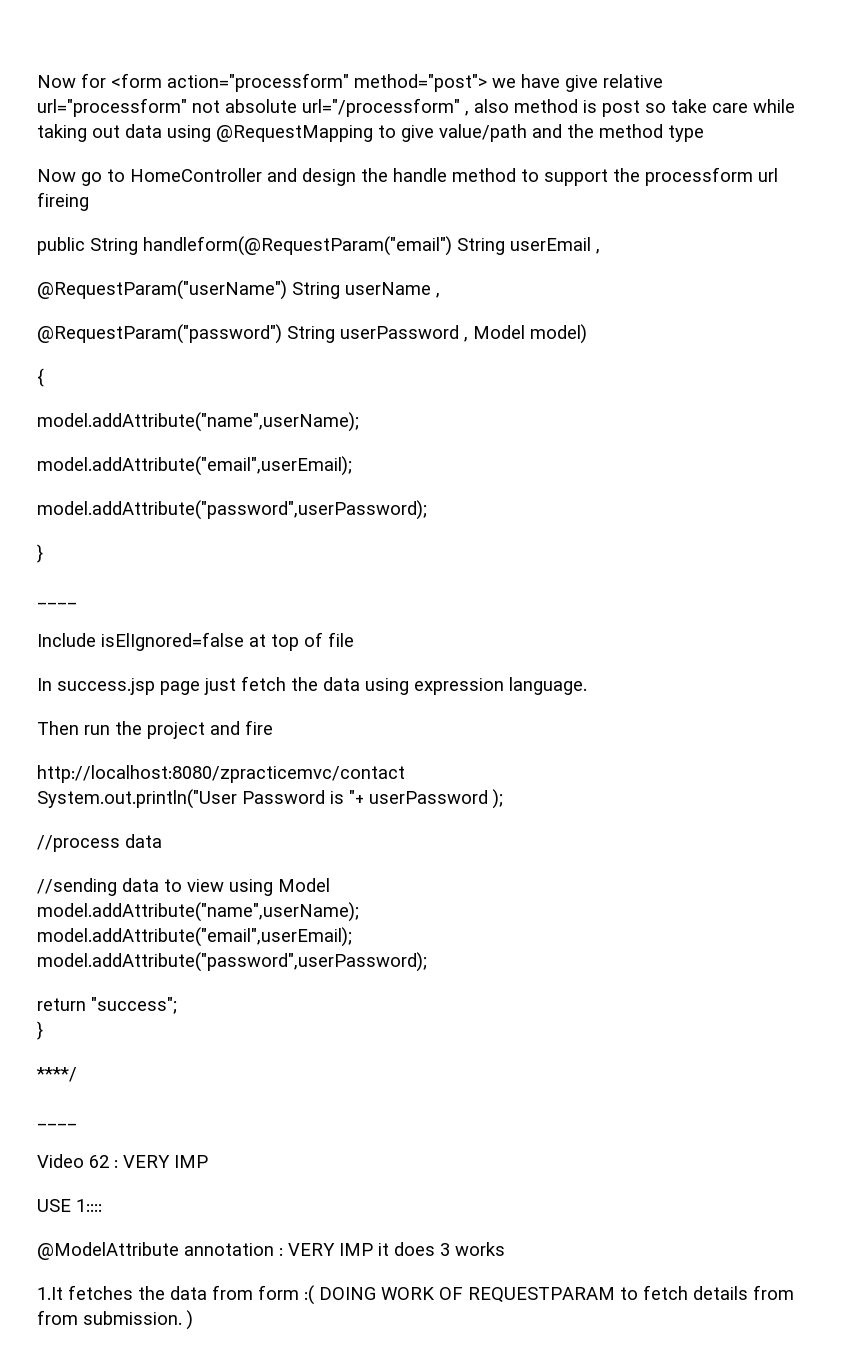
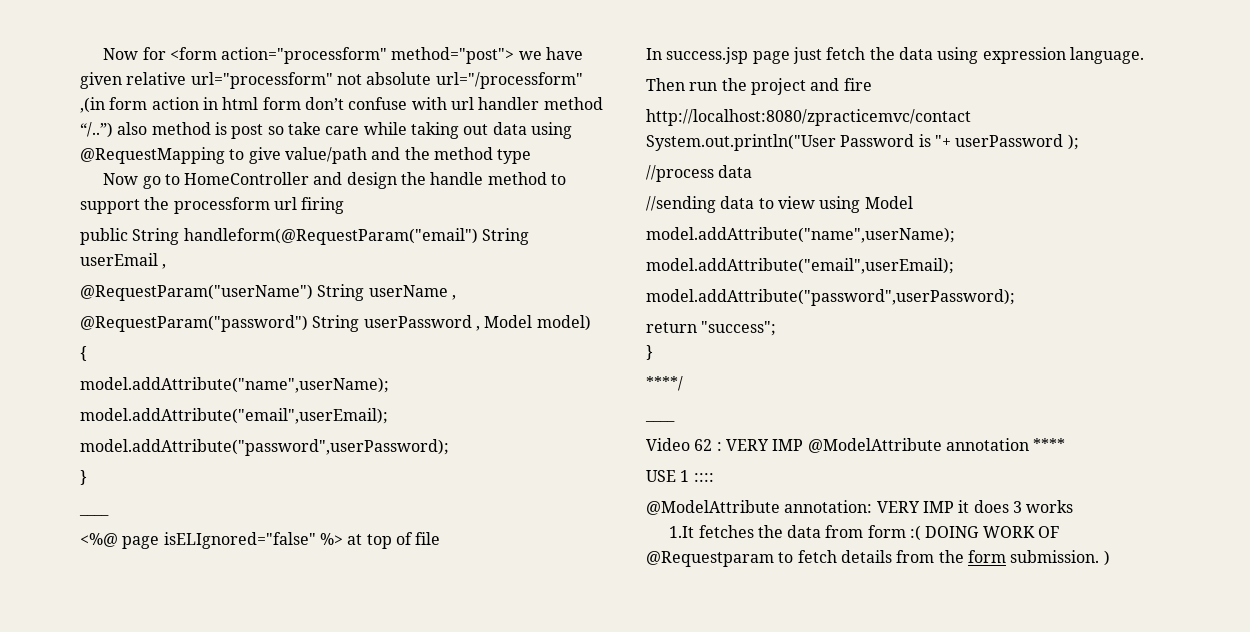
- Now for <form action="processform" method="post"> we have give relative url="processform" not absolute url="/processform" , also method is post so take care while taking out data using @RequestMapping to give value/path and the method type
+ Now for <form action="processform" method="post"> we have given relative url="processform" not absolute url="/processform" ,(in form action in html form don’t confuse with url handler method “/..”) also method is post so take care while taking out data using @RequestMapping to give value/path and the method type
- Now go to HomeController and design the handle method to support the processform url fireing
+ Now go to HomeController and design the handle method to support the processform url firing
- Include isElIgnored=false at top of file
+ <%@ page isELIgnored="false" %> at top of file
- Video 62 : VERY IMP
+ Video 62 : VERY IMP @ModelAttribute annotation ****
- USE 1::::
- @ModelAttribute annotation : VERY IMP it does 3 works
+ USE 1 ::::
+ @ModelAttribute annotation: VERY IMP it does 3 works
- 1.It fetches the data from form :( DOING WORK OF REQUESTPARAM to fetch details from from submission. )
+ 1.It fetches the data from form :( DOING WORK OF @Requestparam to fetch details from the form submission. )

